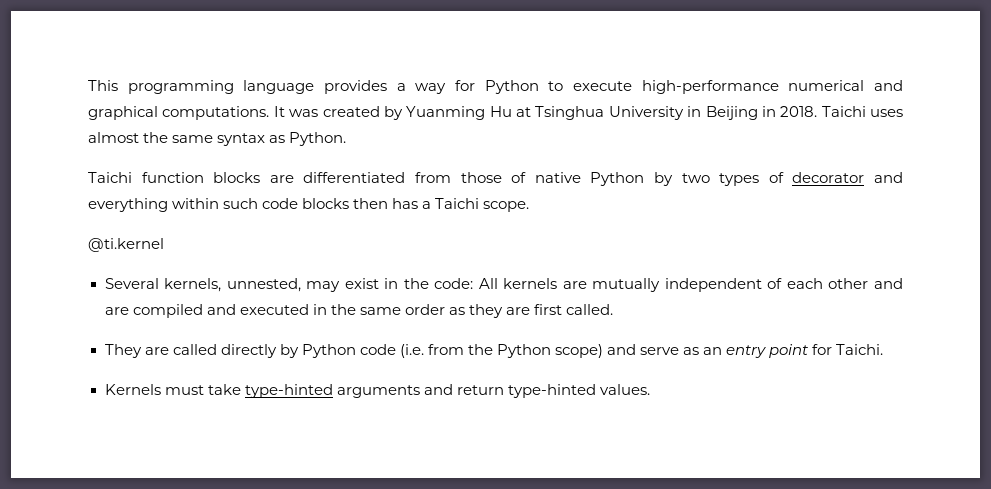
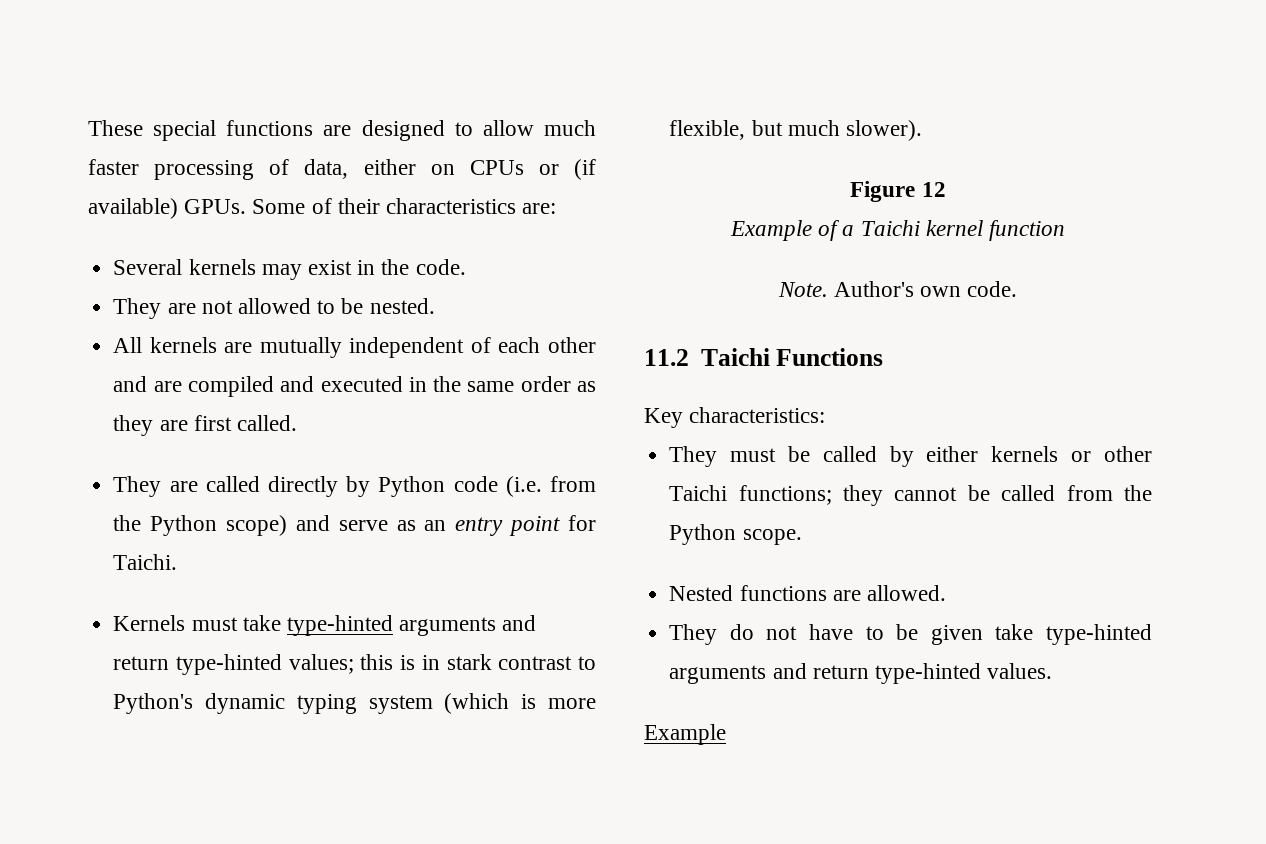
- This programming language provides a way for Python to execute high-performance numerical and graphical computations. It was created by Yuanming Hu at Tsinghua University in Beijing in 2018. Taichi uses almost the same syntax as Python.
- Taichi function blocks are differentiated from those of native Python by two types of decorator and everything within such code blocks then has a Taichi scope.
- @ti.kernel
+ These special functions are designed to allow much faster processing of data, either on CPUs or (if available) GPUs. Some of their characteristics are:
- Several kernels, unnested, may exist in the code: All kernels are mutually independent of each other and are compiled and executed in the same order as they are first called.
+ Several kernels may exist in the code.
+ They are not allowed to be nested.
+ All kernels are mutually independent of each other and are compiled and executed in the same order as they are first called.
- Kernels must take type-hinted arguments and return type-hinted values.
+ Kernels must take type-hinted arguments and return type-hinted values; this is in stark contrast to Python's dynamic typing system (which is more flexible, but much slower).
+ Figure 12
+ Example of a Taichi kernel function
+ Note. Author's own code.
+ 11.2 Taichi Functions
+ Key characteristics:
+ They must be called by either kernels or other Taichi functions; they cannot be called from the Python scope.
+ Nested functions are allowed.
+ They do not have to be given take type-hinted arguments and return type-hinted values.
+ Example

